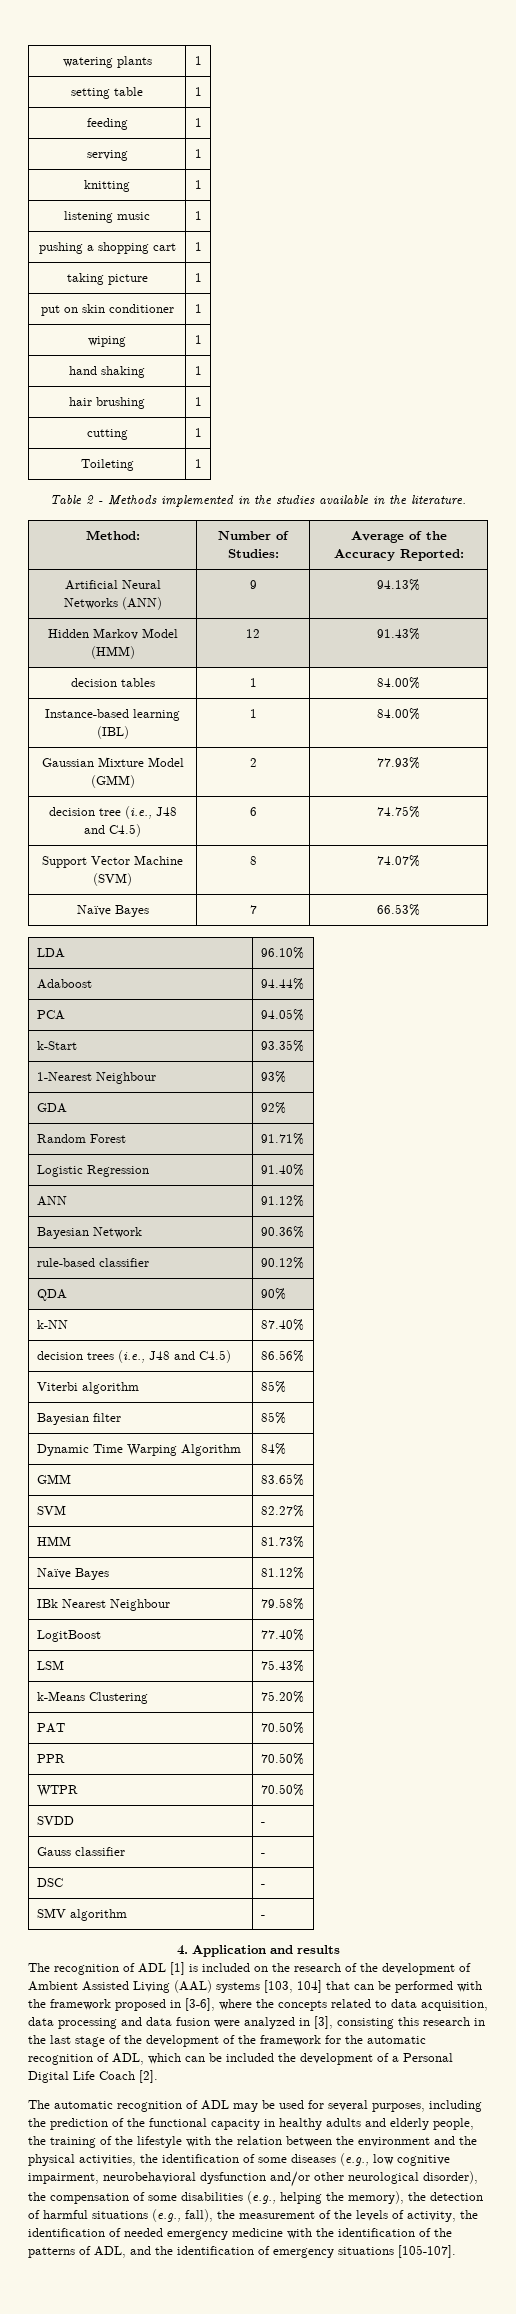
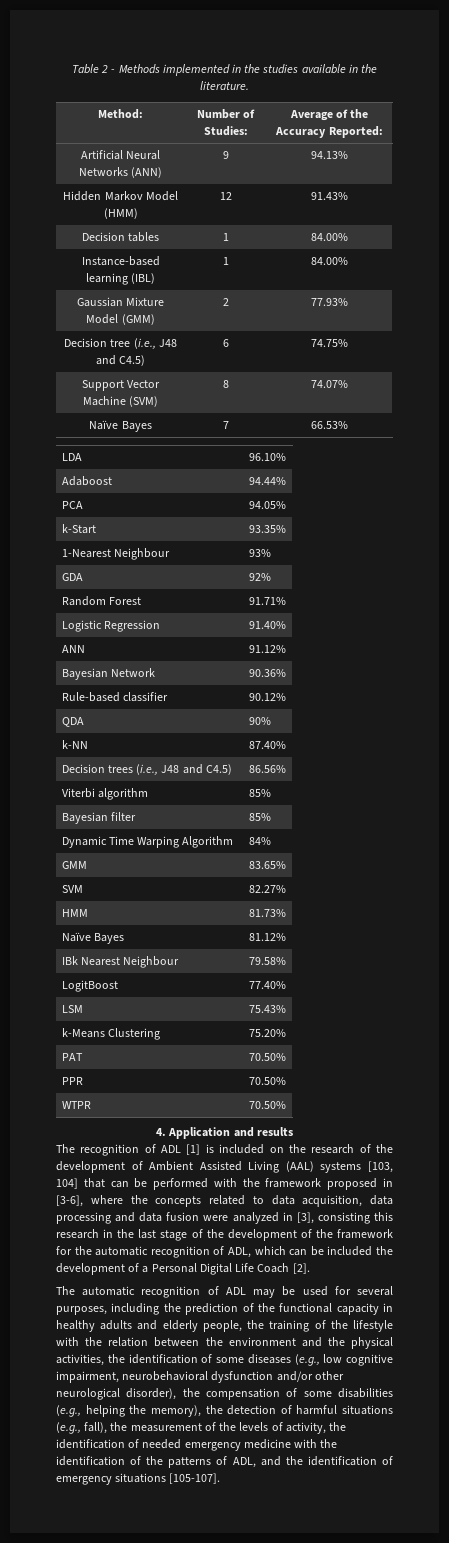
- watering plants | 1
- setting table | 1
- feeding | 1
- serving | 1
- knitting | 1
- listening music | 1
- pushing a shopping cart | 1
- taking picture | 1
- put on skin conditioner | 1
- wiping | 1
- hand shaking | 1
- hair brushing | 1
- cutting | 1
- Toileting | 1
- decision tables | 1 | 84.00%
+ Decision tables | 1 | 84.00%
- decision tree (i.e., J48 and C4.5) | 6 | 74.75%
+ Decision tree (i.e., J48 and C4.5) | 6 | 74.75%
- rule-based classifier | 90.12%
+ Rule-based classifier | 90.12%
- decision trees (i.e., J48 and C4.5) | 86.56%
+ Decision trees (i.e., J48 and C4.5) | 86.56%
- SVDD | -
- Gauss classifier | -
- DSC | -
- SMV algorithm | -

